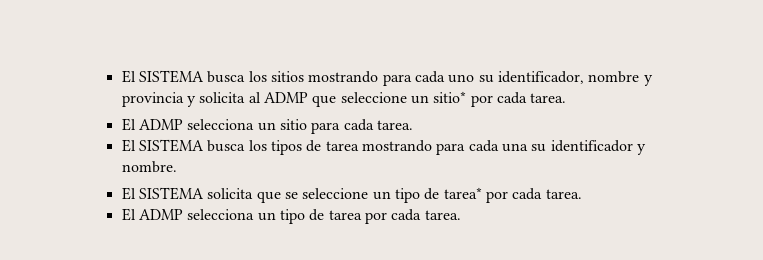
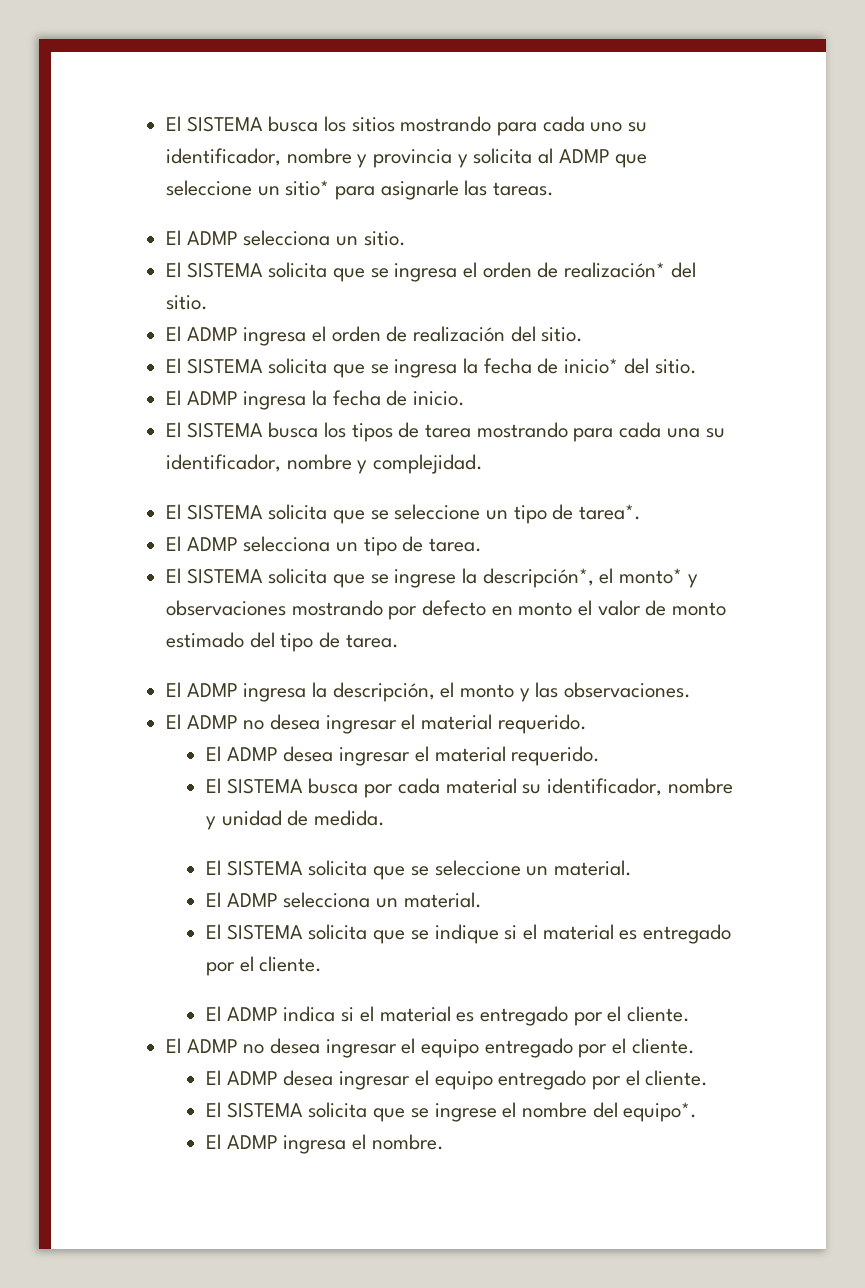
- El SISTEMA busca los sitios mostrando para cada uno su identificador, nombre y provincia y solicita al ADMP que seleccione un sitio* por cada tarea.
- El ADMP selecciona un sitio para cada tarea.
+ El SISTEMA busca los sitios mostrando para cada uno su identificador, nombre y provincia y solicita al ADMP que seleccione un sitio* para asignarle las tareas.
+ El ADMP selecciona un sitio.
+ El SISTEMA solicita que se ingresa el orden de realización* del sitio.
+ El ADMP ingresa el orden de realización del sitio.
+ El SISTEMA solicita que se ingresa la fecha de inicio* del sitio.
+ El ADMP ingresa la fecha de inicio.
- El SISTEMA busca los tipos de tarea mostrando para cada una su identificador y nombre.
+ El SISTEMA busca los tipos de tarea mostrando para cada una su identificador, nombre y complejidad.
- El SISTEMA solicita que se seleccione un tipo de tarea* por cada tarea.
+ El SISTEMA solicita que se seleccione un tipo de tarea*.
- El ADMP selecciona un tipo de tarea por cada tarea.
+ El ADMP selecciona un tipo de tarea.
+ El SISTEMA solicita que se ingrese la descripción*, el monto* y observaciones mostrando por defecto en monto el valor de monto estimado del tipo de tarea.
+ El ADMP ingresa la descripción, el monto y las observaciones.
+ El ADMP no desea ingresar el material requerido.
+ El ADMP desea ingresar el material requerido.
+ El SISTEMA busca por cada material su identificador, nombre y unidad de medida.
+ El SISTEMA solicita que se seleccione un material.
+ El ADMP selecciona un material.
+ El SISTEMA solicita que se indique si el material es entregado por el cliente.
+ El ADMP indica si el material es entregado por el cliente.
+ El ADMP no desea ingresar el equipo entregado por el cliente.
+ El ADMP desea ingresar el equipo entregado por el cliente.
+ El SISTEMA solicita que se ingrese el nombre del equipo*.
+ El ADMP ingresa el nombre.

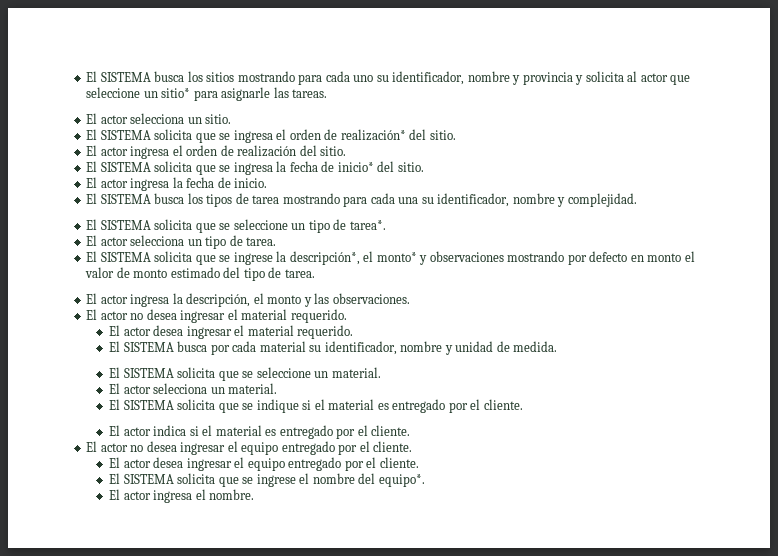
- El SISTEMA busca los sitios mostrando para cada uno su identificador, nombre y provincia y solicita al ADMP que seleccione un sitio* para asignarle las tareas.
+ El SISTEMA busca los sitios mostrando para cada uno su identificador, nombre y provincia y solicita al actor que seleccione un sitio* para asignarle las tareas.
- El ADMP selecciona un sitio.
+ El actor selecciona un sitio.
- El ADMP ingresa el orden de realización del sitio.
+ El actor ingresa el orden de realización del sitio.
- El ADMP ingresa la fecha de inicio.
+ El actor ingresa la fecha de inicio.
- El ADMP selecciona un tipo de tarea.
+ El actor selecciona un tipo de tarea.
- El ADMP ingresa la descripción, el monto y las observaciones.
+ El actor ingresa la descripción, el monto y las observaciones.
- El ADMP no desea ingresar el material requerido.
+ El actor no desea ingresar el material requerido.
- El ADMP desea ingresar el material requerido.
+ El actor desea ingresar el material requerido.
- El ADMP selecciona un material.
+ El actor selecciona un material.
- El ADMP indica si el material es entregado por el cliente.
+ El actor indica si el material es entregado por el cliente.
- El ADMP no desea ingresar el equipo entregado por el cliente.
+ El actor no desea ingresar el equipo entregado por el cliente.
- El ADMP desea ingresar el equipo entregado por el cliente.
+ El actor desea ingresar el equipo entregado por el cliente.
- El ADMP ingresa el nombre.
+ El actor ingresa el nombre.

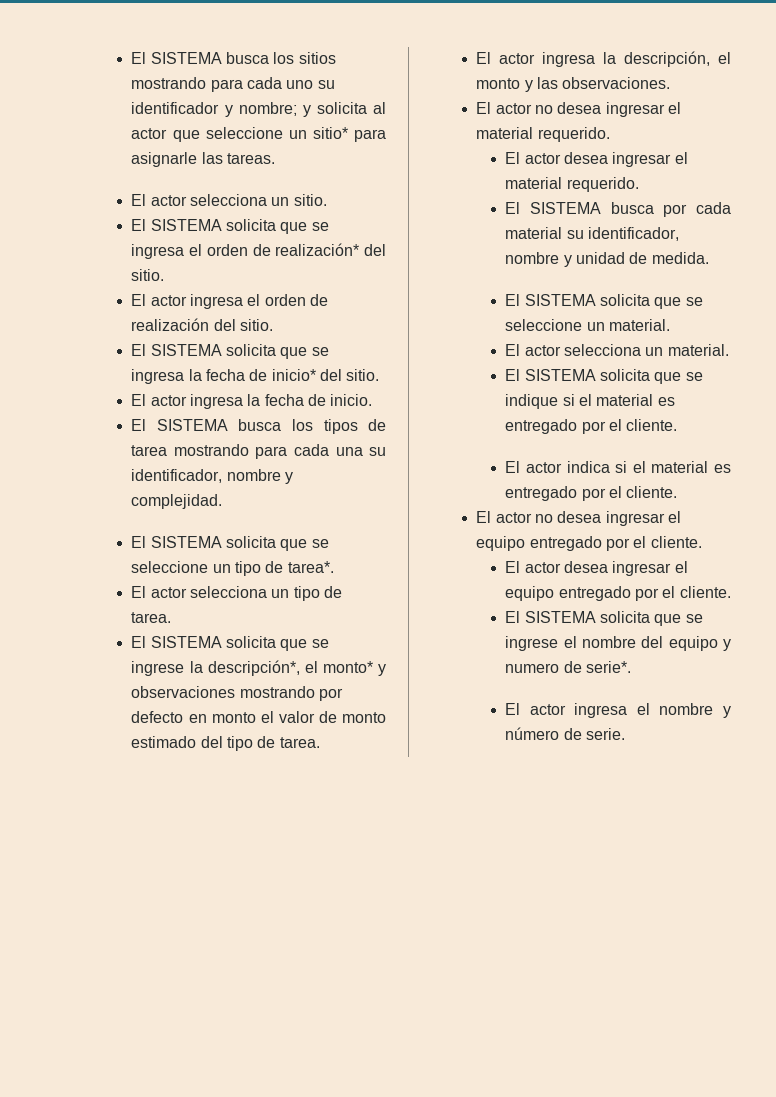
- El SISTEMA busca los sitios mostrando para cada uno su identificador, nombre y provincia y solicita al actor que seleccione un sitio* para asignarle las tareas.
+ El SISTEMA busca los sitios mostrando para cada uno su identificador y nombre; y solicita al actor que seleccione un sitio* para asignarle las tareas.
- El SISTEMA solicita que se ingrese el nombre del equipo*.
- El actor ingresa el nombre.
+ El SISTEMA solicita que se ingrese el nombre del equipo y numero de serie*.
+ El actor ingresa el nombre y número de serie.

